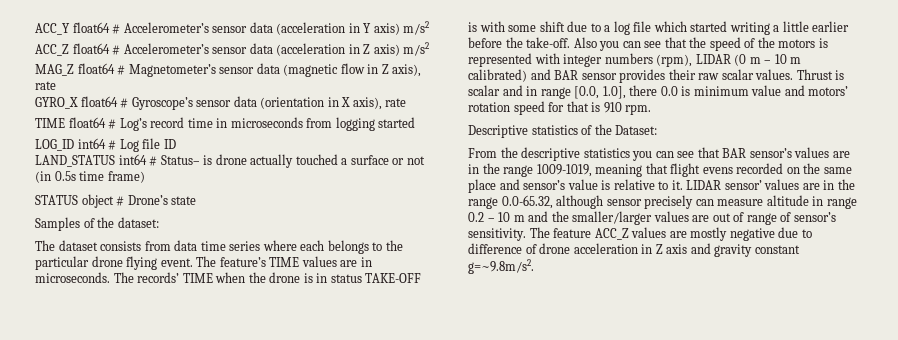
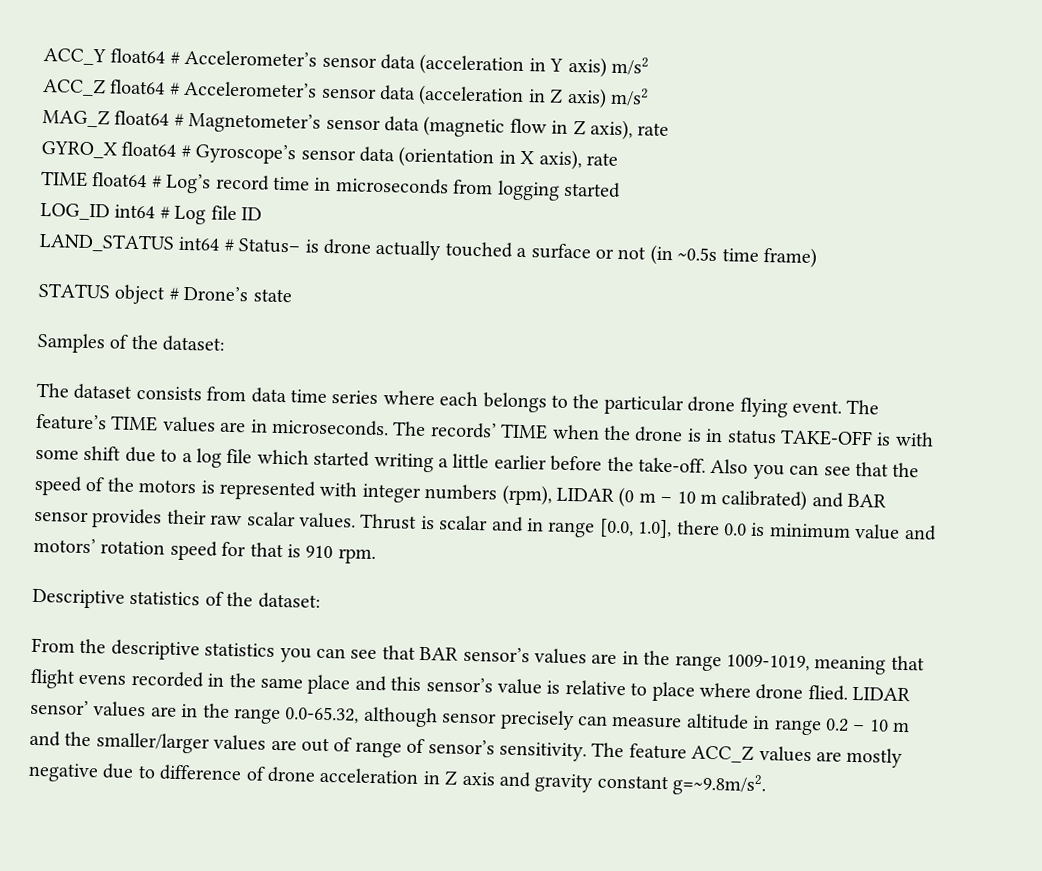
- LAND_STATUS int64 # Status– is drone actually touched a surface or not (in 0.5s time frame)
+ LAND_STATUS int64 # Status– is drone actually touched a surface or not (in ~0.5s time frame)
- Descriptive statistics of the Dataset:
+ Descriptive statistics of the dataset:
- From the descriptive statistics you can see that BAR sensor’s values are in the range 1009-1019, meaning that flight evens recorded on the same place and sensor’s value is relative to it.
+ From the descriptive statistics you can see that BAR sensor’s values are in the range 1009-1019, meaning that flight evens recorded in the same place and this sensor’s value is relative to place where drone flied.

